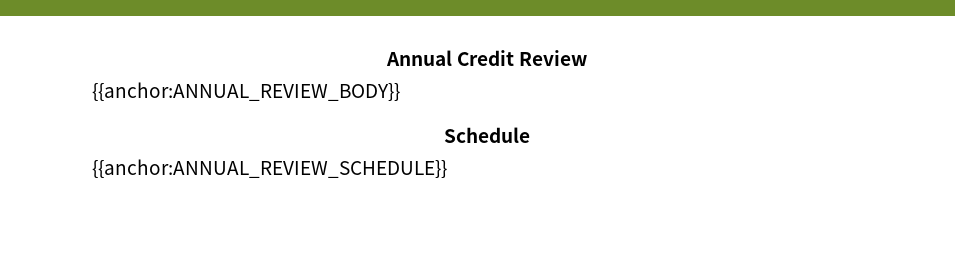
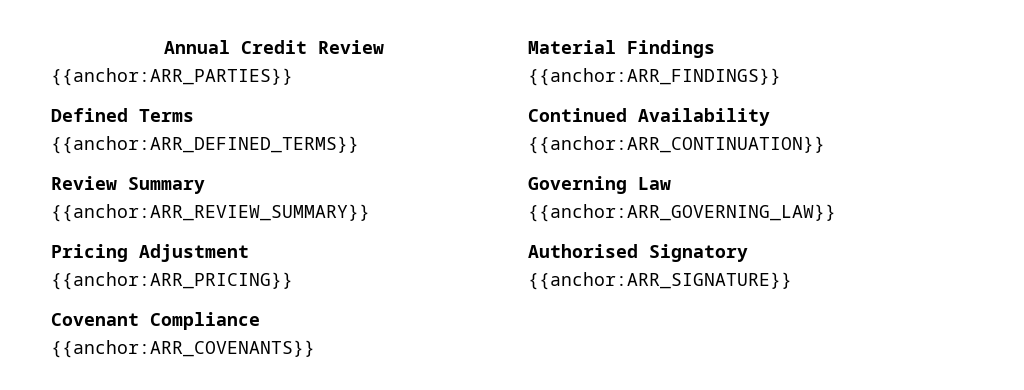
- {{anchor:ANNUAL_REVIEW_BODY}}
- Schedule
- {{anchor:ANNUAL_REVIEW_SCHEDULE}}
+ {{anchor:ARR_PARTIES}}
+ Defined Terms
+ {{anchor:ARR_DEFINED_TERMS}}
+ Review Summary
+ {{anchor:ARR_REVIEW_SUMMARY}}
+ Pricing Adjustment
+ {{anchor:ARR_PRICING}}
+ Covenant Compliance
+ {{anchor:ARR_COVENANTS}}
+ Material Findings
+ {{anchor:ARR_FINDINGS}}
+ Continued Availability
+ {{anchor:ARR_CONTINUATION}}
+ Governing Law
+ {{anchor:ARR_GOVERNING_LAW}}
+ Authorised Signatory
+ {{anchor:ARR_SIGNATURE}}

